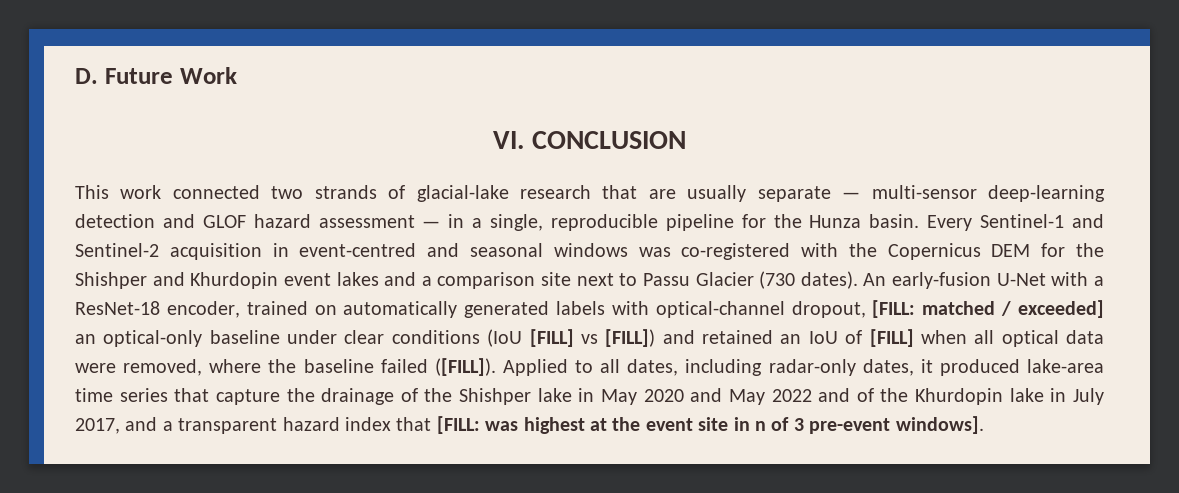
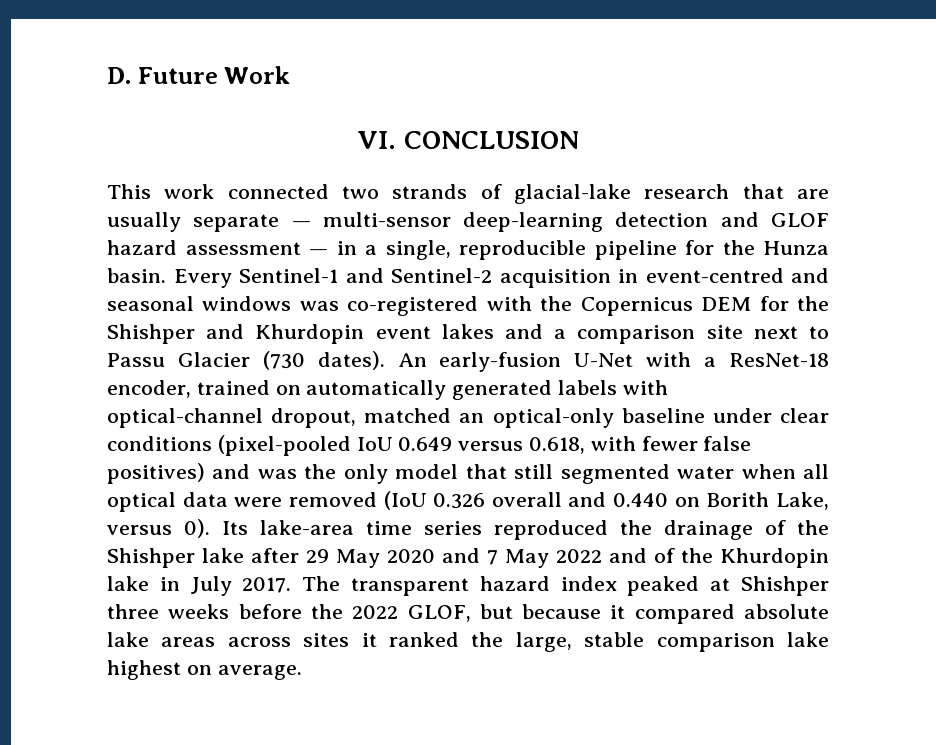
- An early-fusion U-Net with a ResNet-18 encoder, trained on automatically generated labels with optical-channel dropout, [FILL: matched / exceeded] an optical-only baseline under clear conditions (IoU [FILL] vs [FILL]) and retained an IoU of [FILL] when all optical data were removed, where the baseline failed ([FILL]). Applied to all dates, including radar-only dates, it produced lake-area time series that capture the drainage of the Shishper lake in May 2020 and May 2022 and of the Khurdopin lake in July 2017, and a transparent hazard index that [FILL: was highest at the event site in n of 3 pre-event windows].
+ An early-fusion U-Net with a ResNet-18 encoder, trained on automatically generated labels with optical-channel dropout, matched an optical-only baseline under clear conditions (pixel-pooled IoU 0.649 versus 0.618, with fewer false positives) and was the only model that still segmented water when all optical data were removed (IoU 0.326 overall and 0.440 on Borith Lake, versus 0). Its lake-area time series reproduced the drainage of the Shishper lake after 29 May 2020 and 7 May 2022 and of the Khurdopin lake in July 2017. The transparent hazard index peaked at Shishper three weeks before the 2022 GLOF, but because it compared absolute lake areas across sites it ranked the large, stable comparison lake highest on average.

